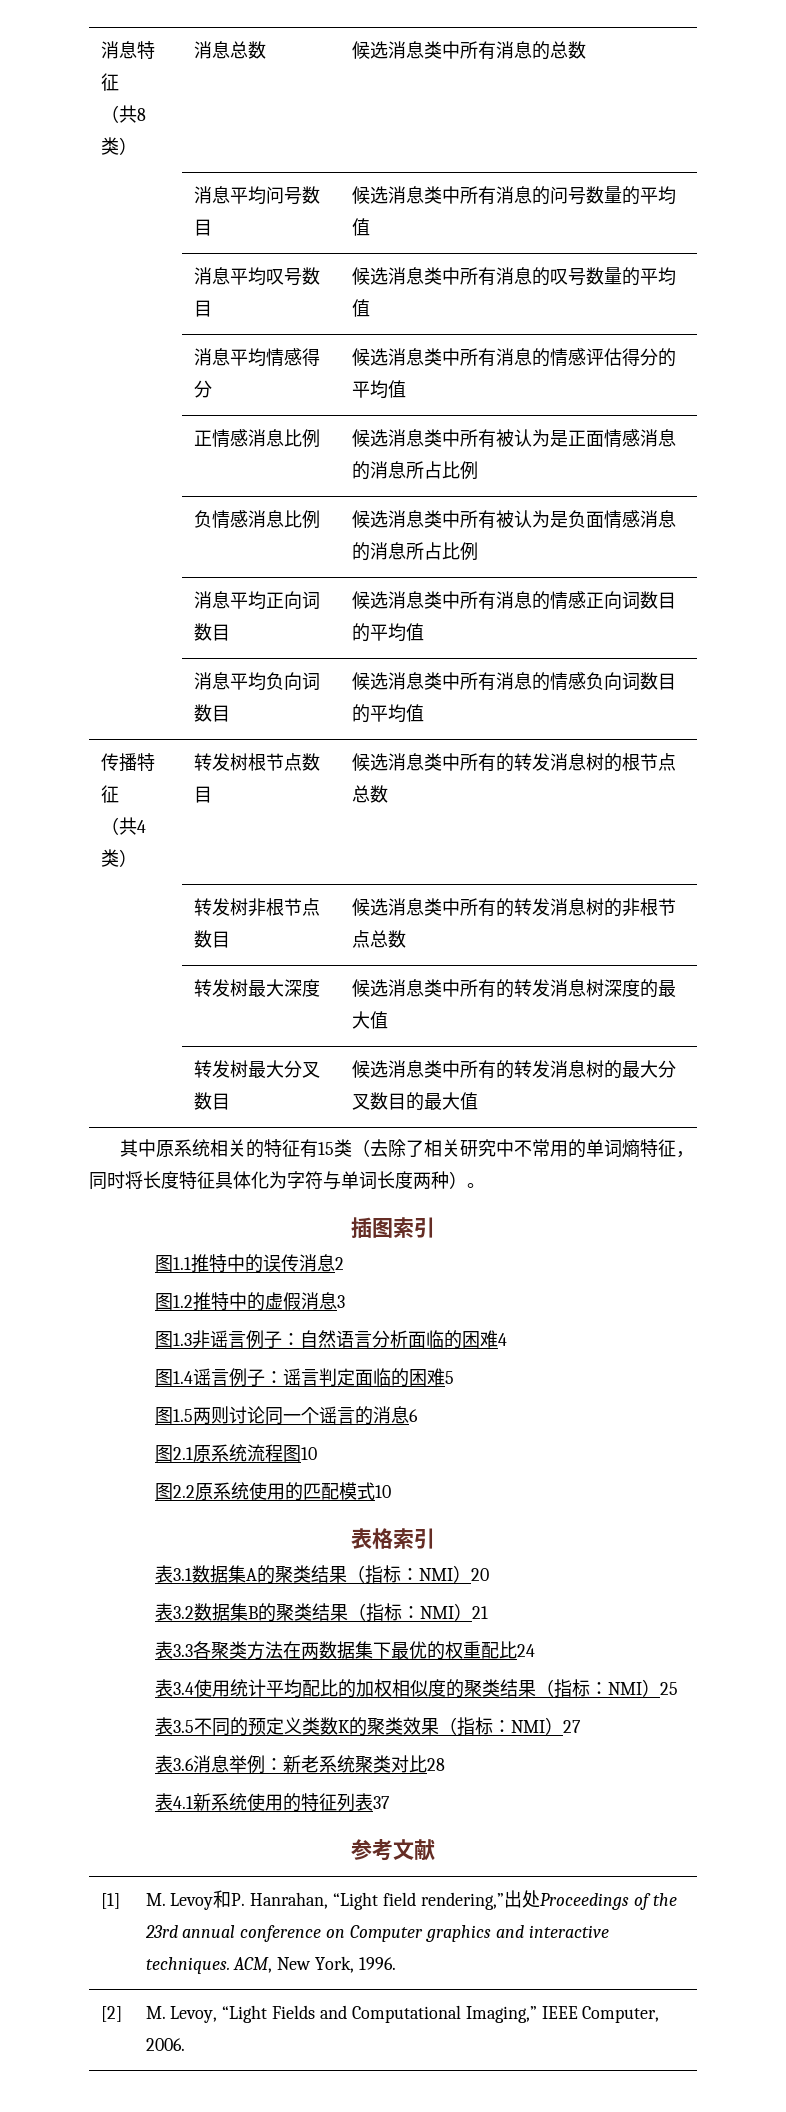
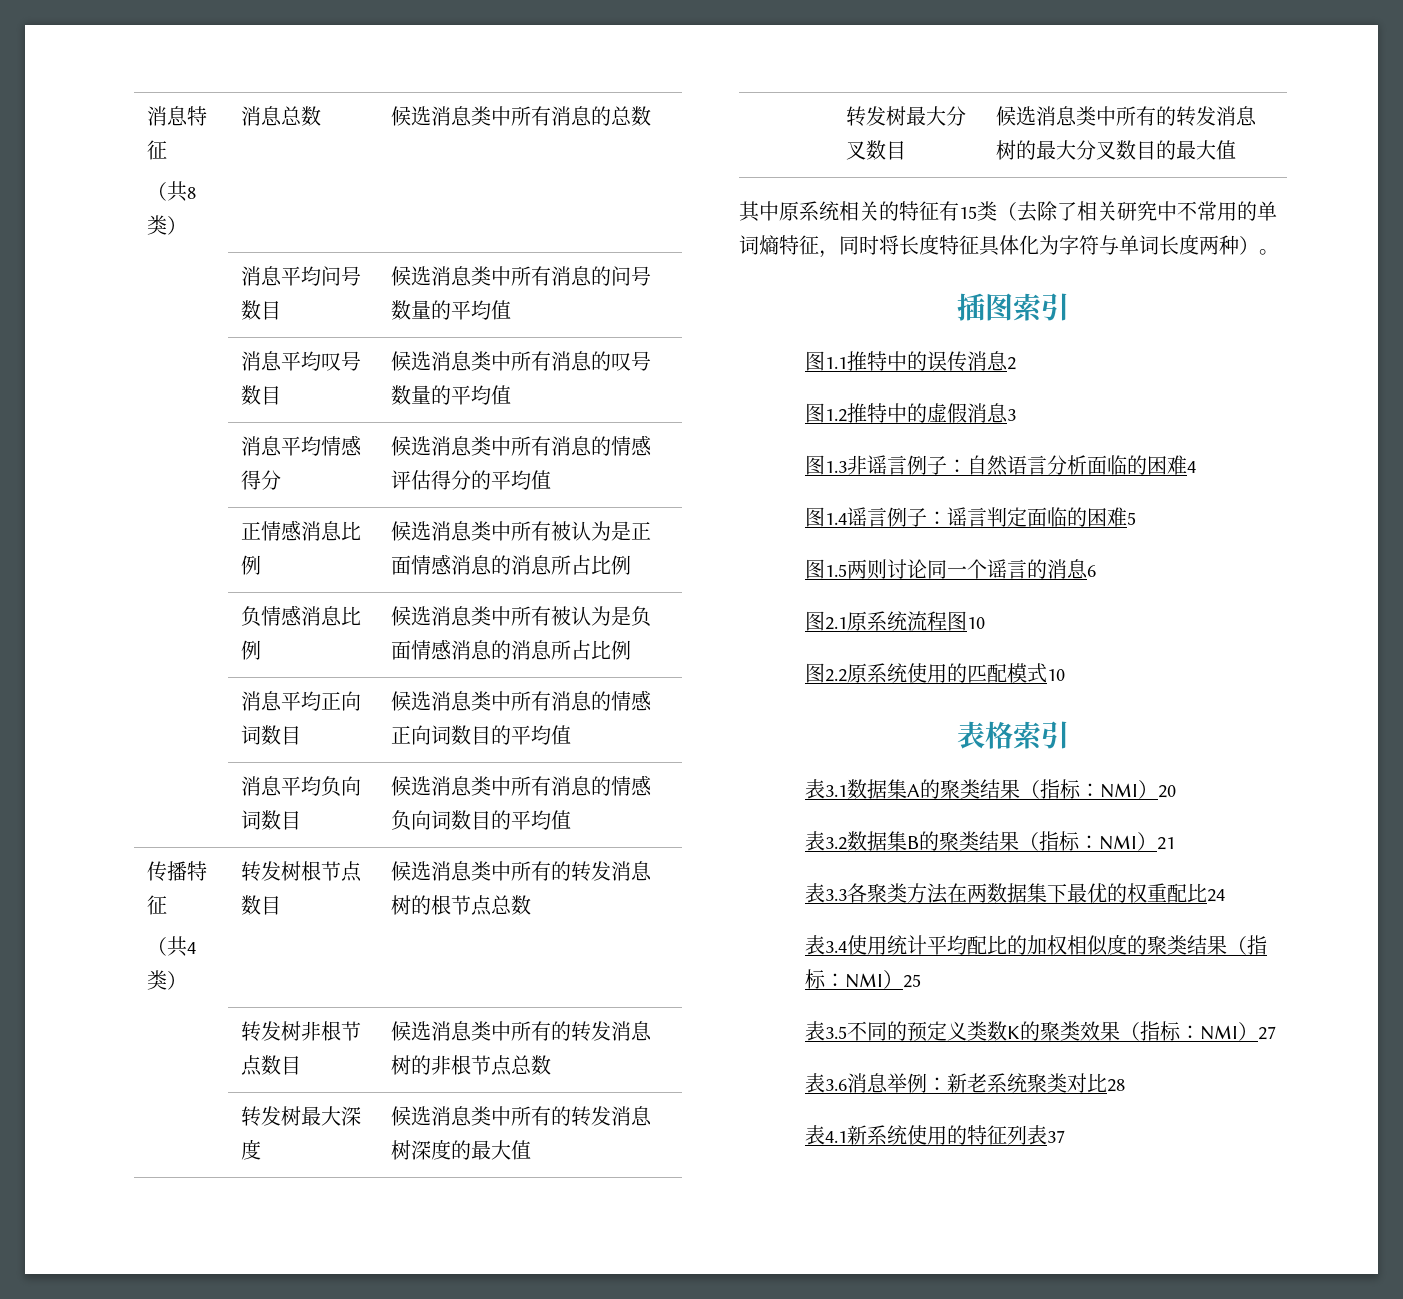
- 参考文献
- [1] | M. Levoy和P. Hanrahan, “Light field rendering,”出处Proceedings of the 23rd annual conference on Computer graphics and interactive techniques. ACM, New York, 1996.
- [2] | M. Levoy, “Light Fields and Computational Imaging,” IEEE Computer, 2006.

